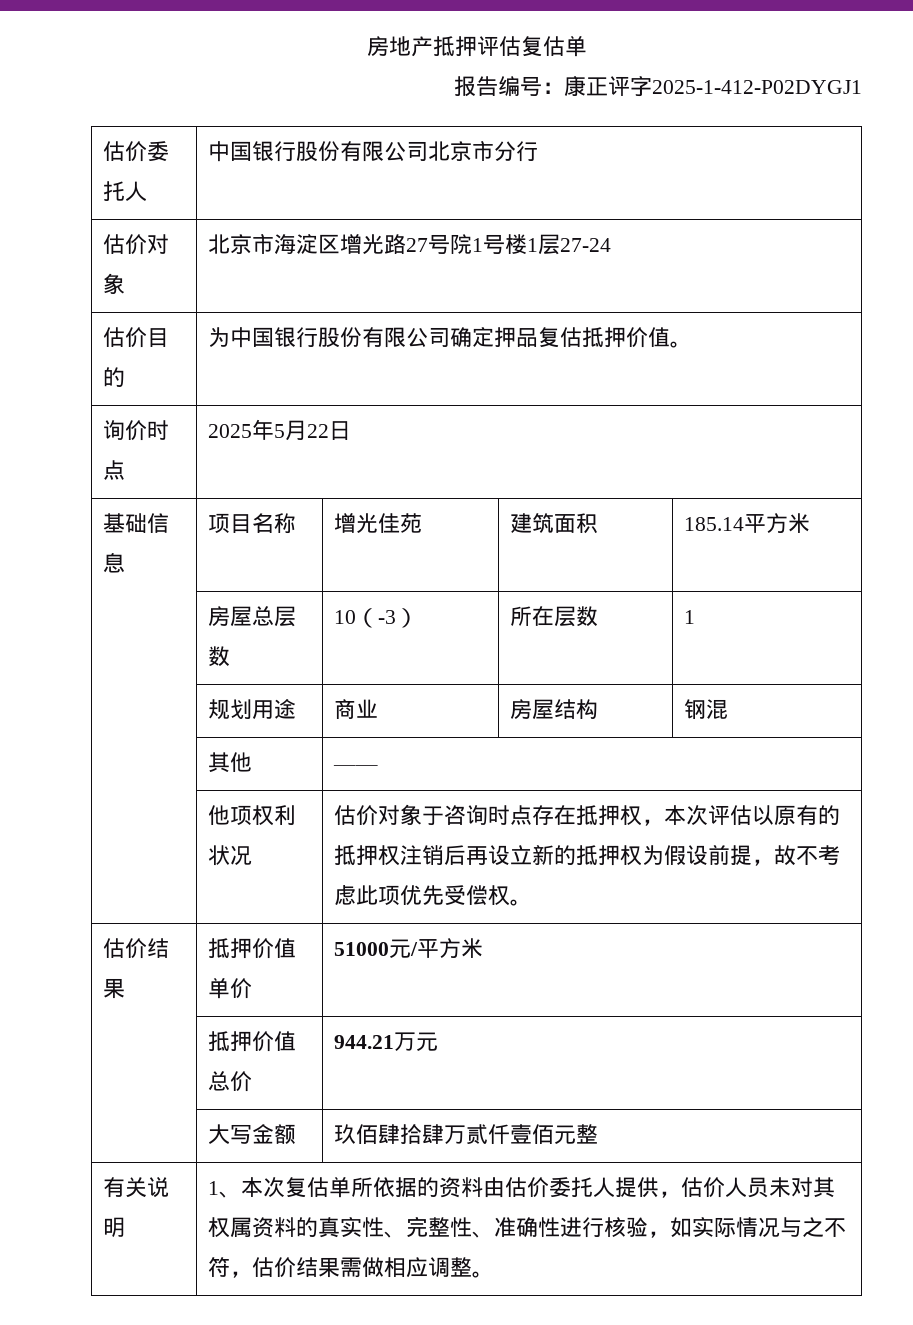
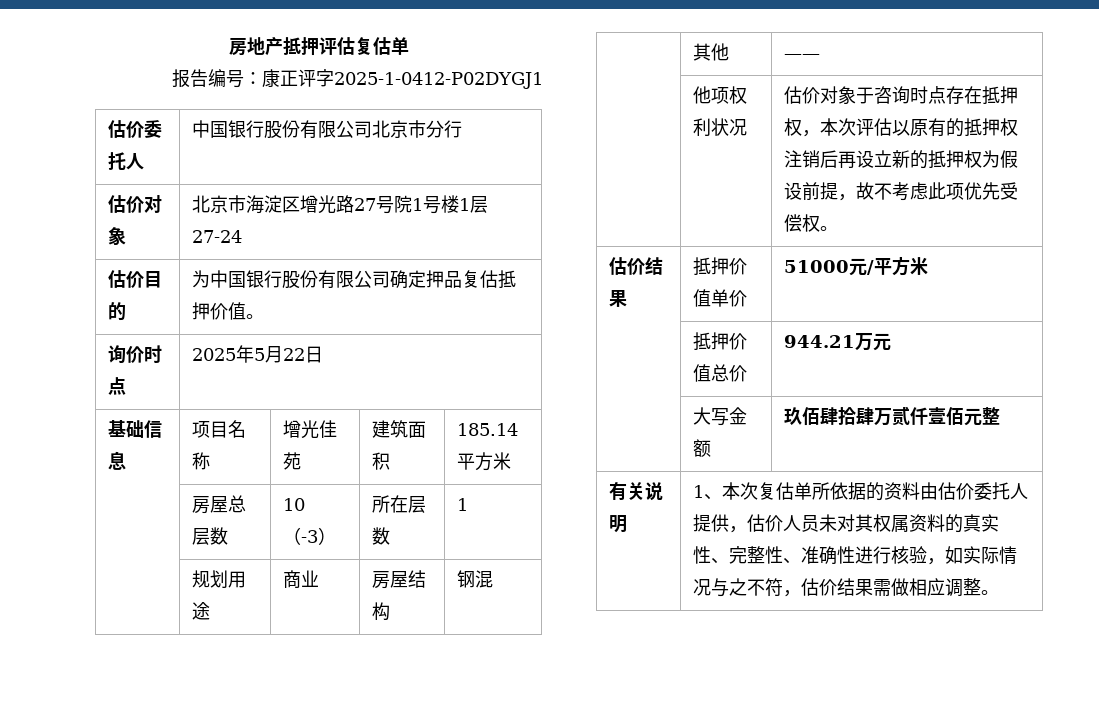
- 报告编号：康正评字2025-1-412-P02DYGJ1
+ 报告编号：康正评字2025-1-0412-P02DYGJ1

